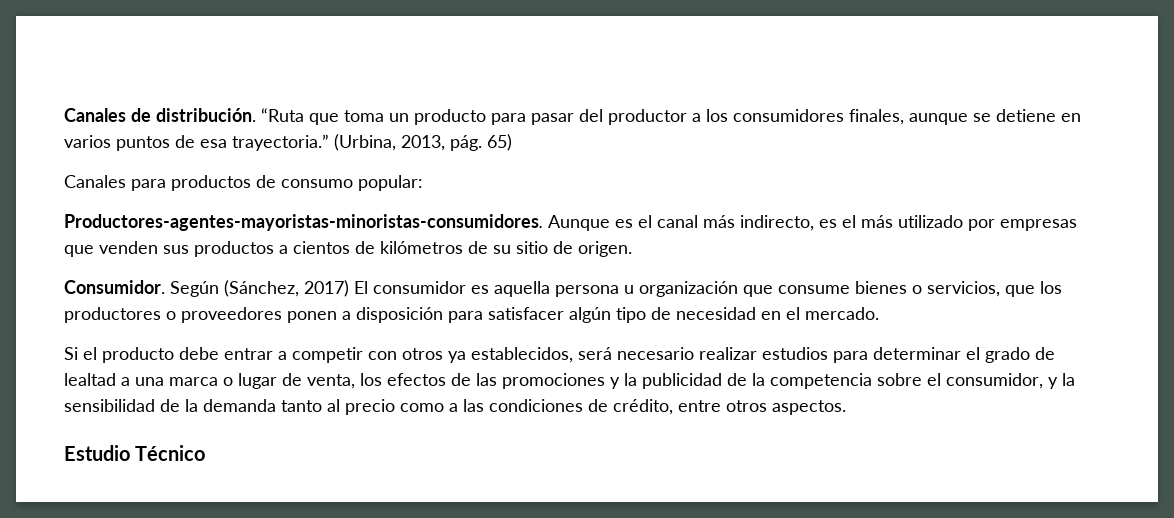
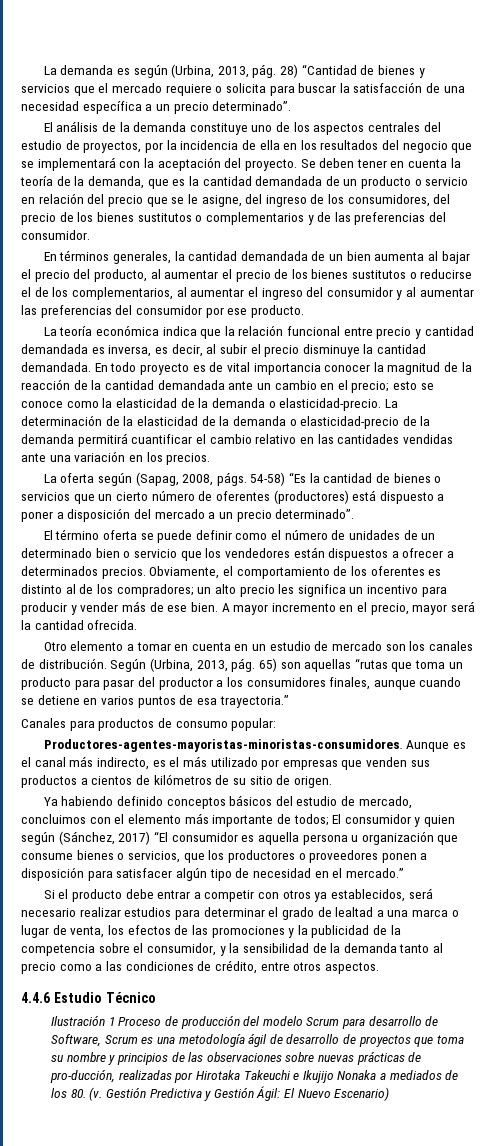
- Canales de distribución. “Ruta que toma un producto para pasar del productor a los consumidores finales, aunque se detiene en varios puntos de esa trayectoria.” (Urbina, 2013, pág. 65)
+ La demanda es según (Urbina, 2013, pág. 28) “Cantidad de bienes y servicios que el mercado requiere o solicita para buscar la satisfacción de una necesidad específica a un precio determinado”.
+ El análisis de la demanda constituye uno de los aspectos centrales del estudio de proyectos, por la incidencia de ella en los resultados del negocio que se implementará con la aceptación del proyecto. Se deben tener en cuenta la teoría de la demanda, que es la cantidad demandada de un producto o servicio en relación del precio que se le asigne, del ingreso de los consumidores, del precio de los bienes sustitutos o complementarios y de las preferencias del consumidor.
+ En términos generales, la cantidad demandada de un bien aumenta al bajar el precio del producto, al aumentar el precio de los bienes sustitutos o reducirse el de los complementarios, al aumentar el ingreso del consumidor y al aumentar las preferencias del consumidor por ese producto.
+ La teoría económica indica que la relación funcional entre precio y cantidad demandada es inversa, es decir, al subir el precio disminuye la cantidad demandada. En todo proyecto es de vital importancia conocer la magnitud de la reacción de la cantidad demandada ante un cambio en el precio; esto se conoce como la elasticidad de la demanda o elasticidad-precio. La determinación de la elasticidad de la demanda o elasticidad-precio de la demanda permitirá cuantificar el cambio relativo en las cantidades vendidas ante una variación en los precios.
+ La oferta según (Sapag, 2008, págs. 54-58) “Es la cantidad de bienes o servicios que un cierto número de oferentes (productores) está dispuesto a poner a disposición del mercado a un precio determinado”.
+ El término oferta se puede definir como el número de unidades de un determinado bien o servicio que los vendedores están dispuestos a ofrecer a determinados precios. Obviamente, el comportamiento de los oferentes es distinto al de los compradores; un alto precio les significa un incentivo para producir y vender más de ese bien. A mayor incremento en el precio, mayor será la cantidad ofrecida.
+ Otro elemento a tomar en cuenta en un estudio de mercado son los canales de distribución. Según (Urbina, 2013, pág. 65) son aquellas “rutas que toma un producto para pasar del productor a los consumidores finales, aunque cuando se detiene en varios puntos de esa trayectoria.”
- Consumidor. Según (Sánchez, 2017) El consumidor es aquella persona u organización que consume bienes o servicios, que los productores o proveedores ponen a disposición para satisfacer algún tipo de necesidad en el mercado.
+ Ya habiendo definido conceptos básicos del estudio de mercado, concluimos con el elemento más importante de todos; El consumidor y quien según (Sánchez, 2017) “El consumidor es aquella persona u organización que consume bienes o servicios, que los productores o proveedores ponen a disposición para satisfacer algún tipo de necesidad en el mercado.”
- Estudio Técnico
+ 4.4.6 Estudio Técnico
+ Ilustración 1 Proceso de producción del modelo Scrum para desarrollo de Software, Scrum es una metodología ágil de desarrollo de proyectos que toma su nombre y principios de las observaciones sobre nuevas prácticas de pro-ducción, realizadas por Hirotaka Takeuchi e Ikujijo Nonaka a mediados de los 80. (v. Gestión Predictiva y Gestión Ágil: El Nuevo Escenario)

